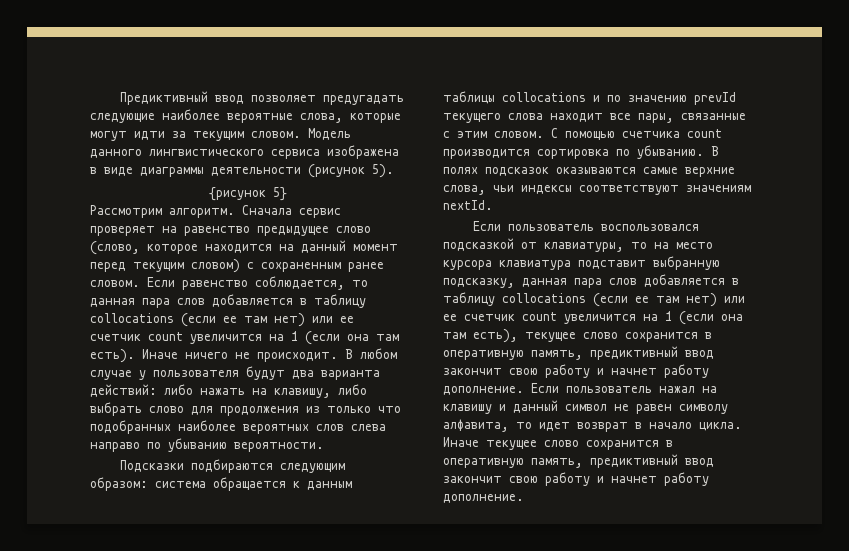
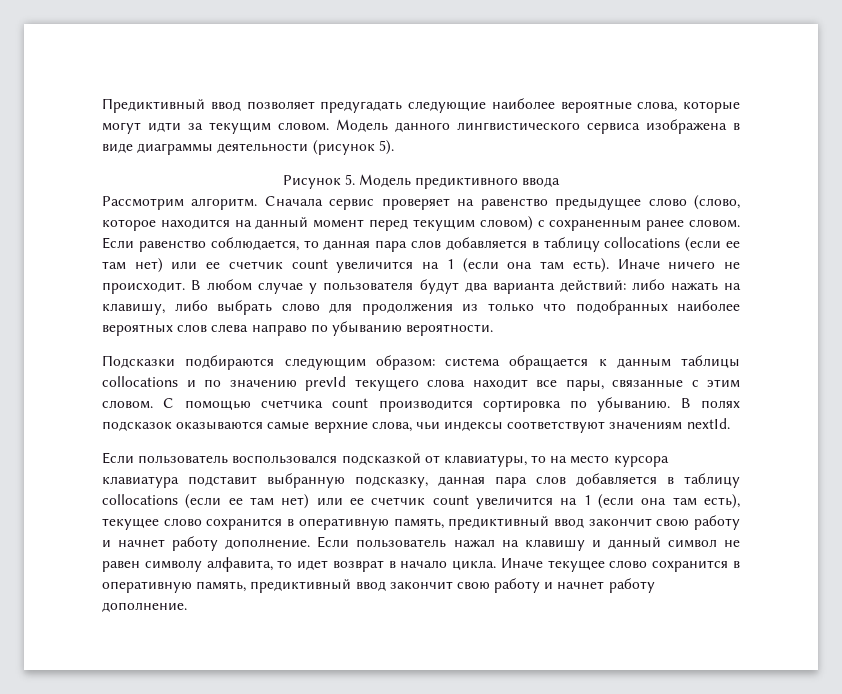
- {рисунок 5}
+ Рисунок 5. Модель предиктивного ввода

